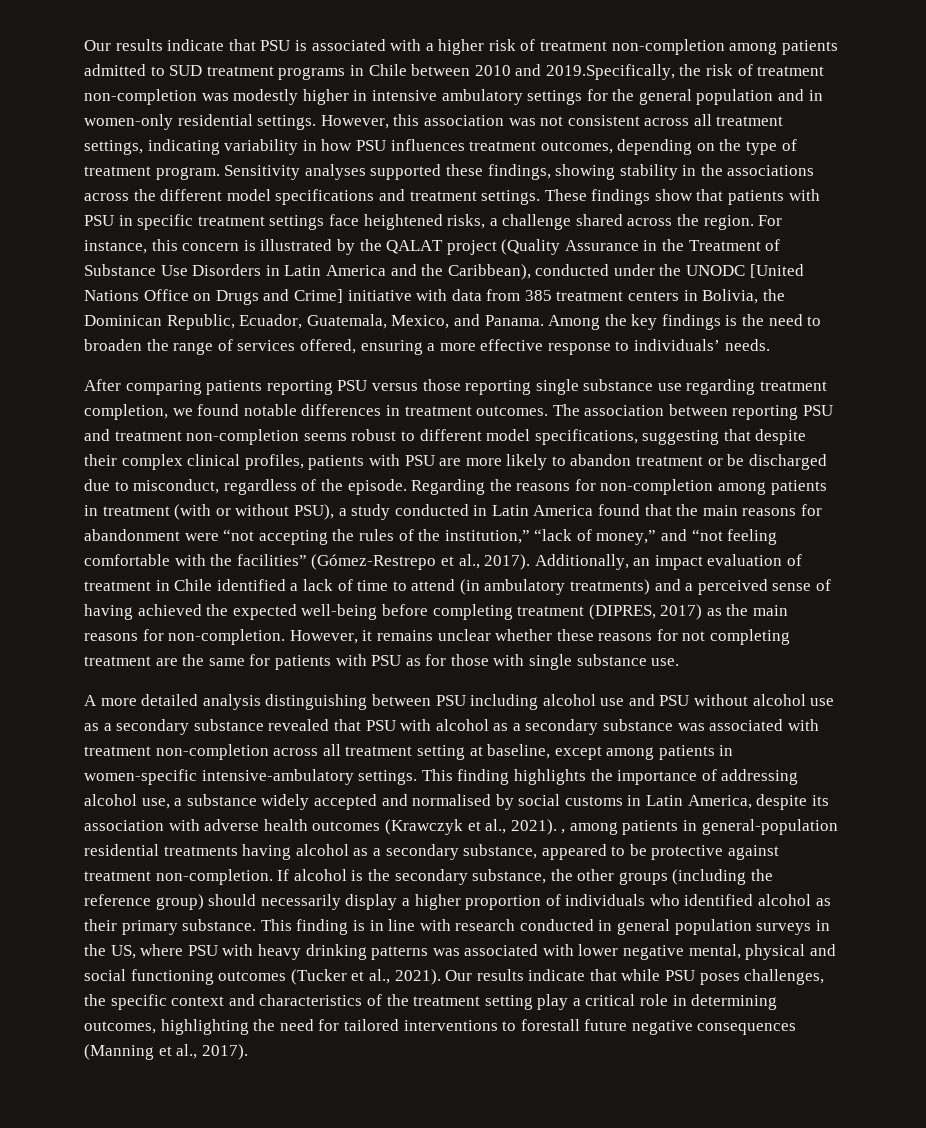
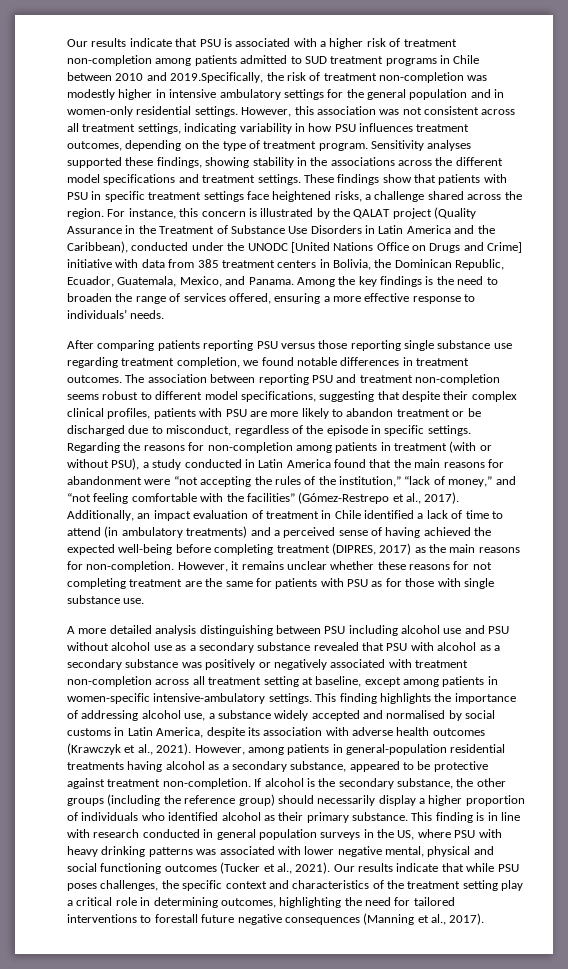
- The association between reporting PSU and treatment non-completion seems robust to different model specifications, suggesting that despite their complex clinical profiles, patients with PSU are more likely to abandon treatment or be discharged due to misconduct, regardless of the episode.
+ The association between reporting PSU and treatment non-completion seems robust to different model specifications, suggesting that despite their complex clinical profiles, patients with PSU are more likely to abandon treatment or be discharged due to misconduct, regardless of the episode in specific settings.
- A more detailed analysis distinguishing between PSU including alcohol use and PSU without alcohol use as a secondary substance revealed that PSU with alcohol as a secondary substance was associated with treatment non-completion across all treatment setting at baseline, except among patients in women-specific intensive-ambulatory settings.
+ A more detailed analysis distinguishing between PSU including alcohol use and PSU without alcohol use as a secondary substance revealed that PSU with alcohol as a secondary substance was positively or negatively associated with treatment non-completion across all treatment setting at baseline, except among patients in women-specific intensive-ambulatory settings.
- This finding highlights the importance of addressing alcohol use, a substance widely accepted and normalised by social customs in Latin America, despite its association with adverse health outcomes (Krawczyk et al., 2021). , among patients in general-population residential treatments having alcohol as a secondary substance, appeared to be protective against treatment non-completion.
+ This finding highlights the importance of addressing alcohol use, a substance widely accepted and normalised by social customs in Latin America, despite its association with adverse health outcomes (Krawczyk et al., 2021). However, among patients in general-population residential treatments having alcohol as a secondary substance, appeared to be protective against treatment non-completion.

